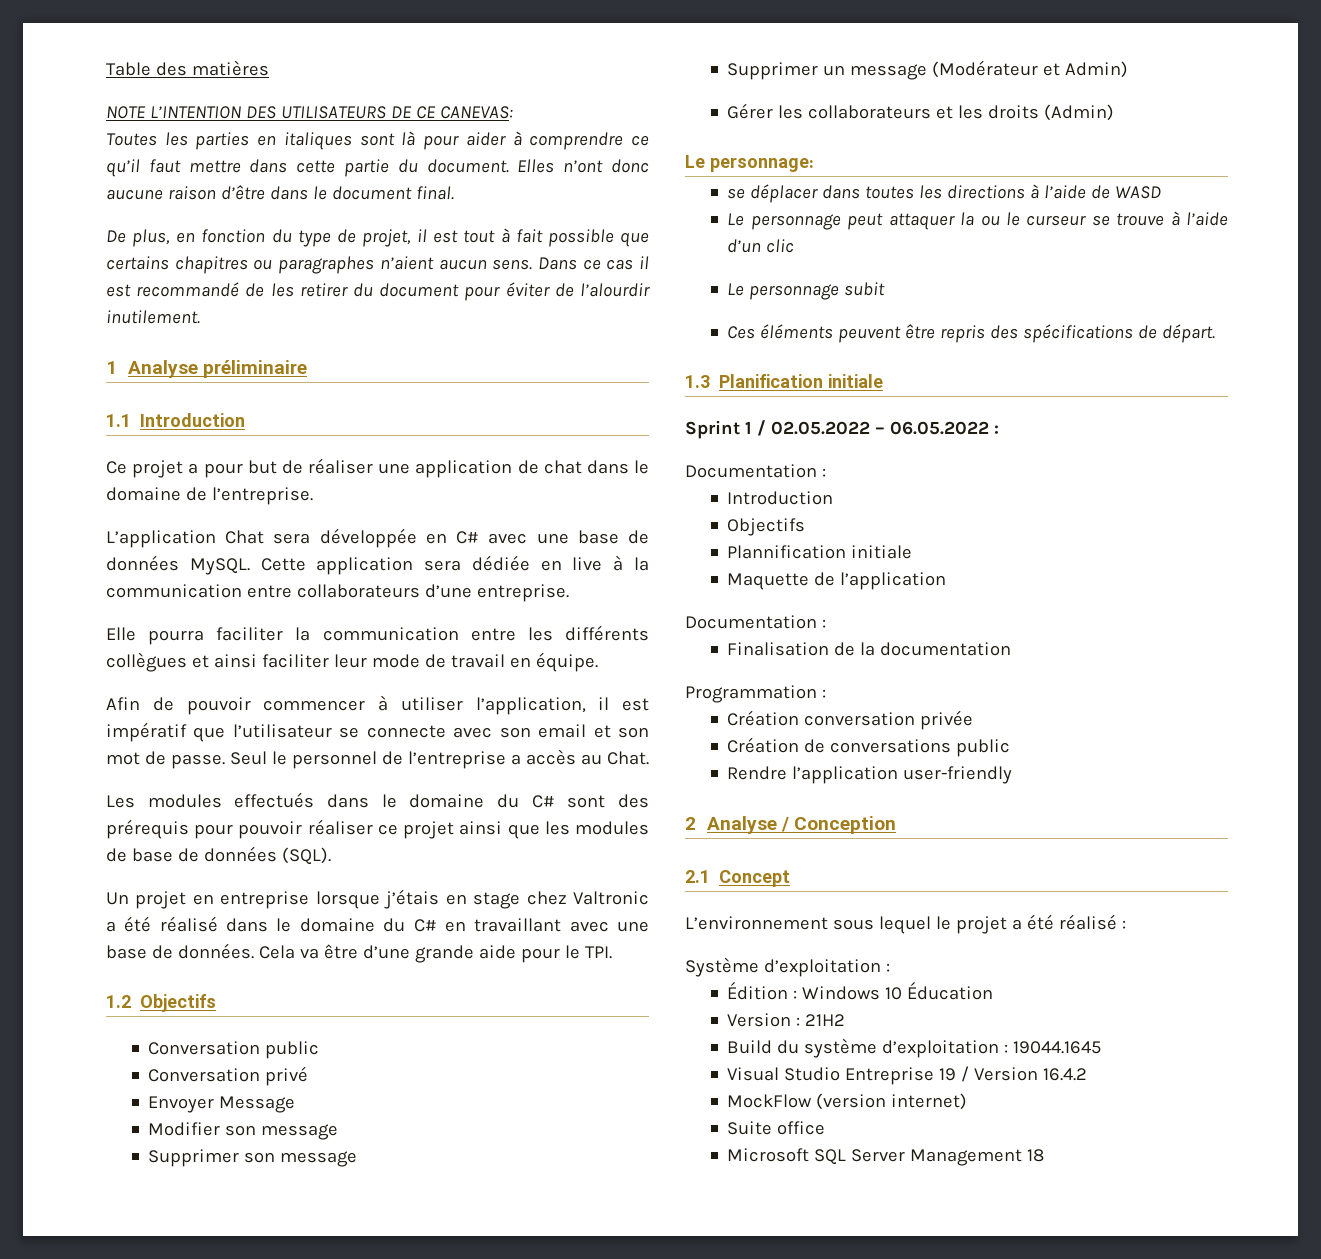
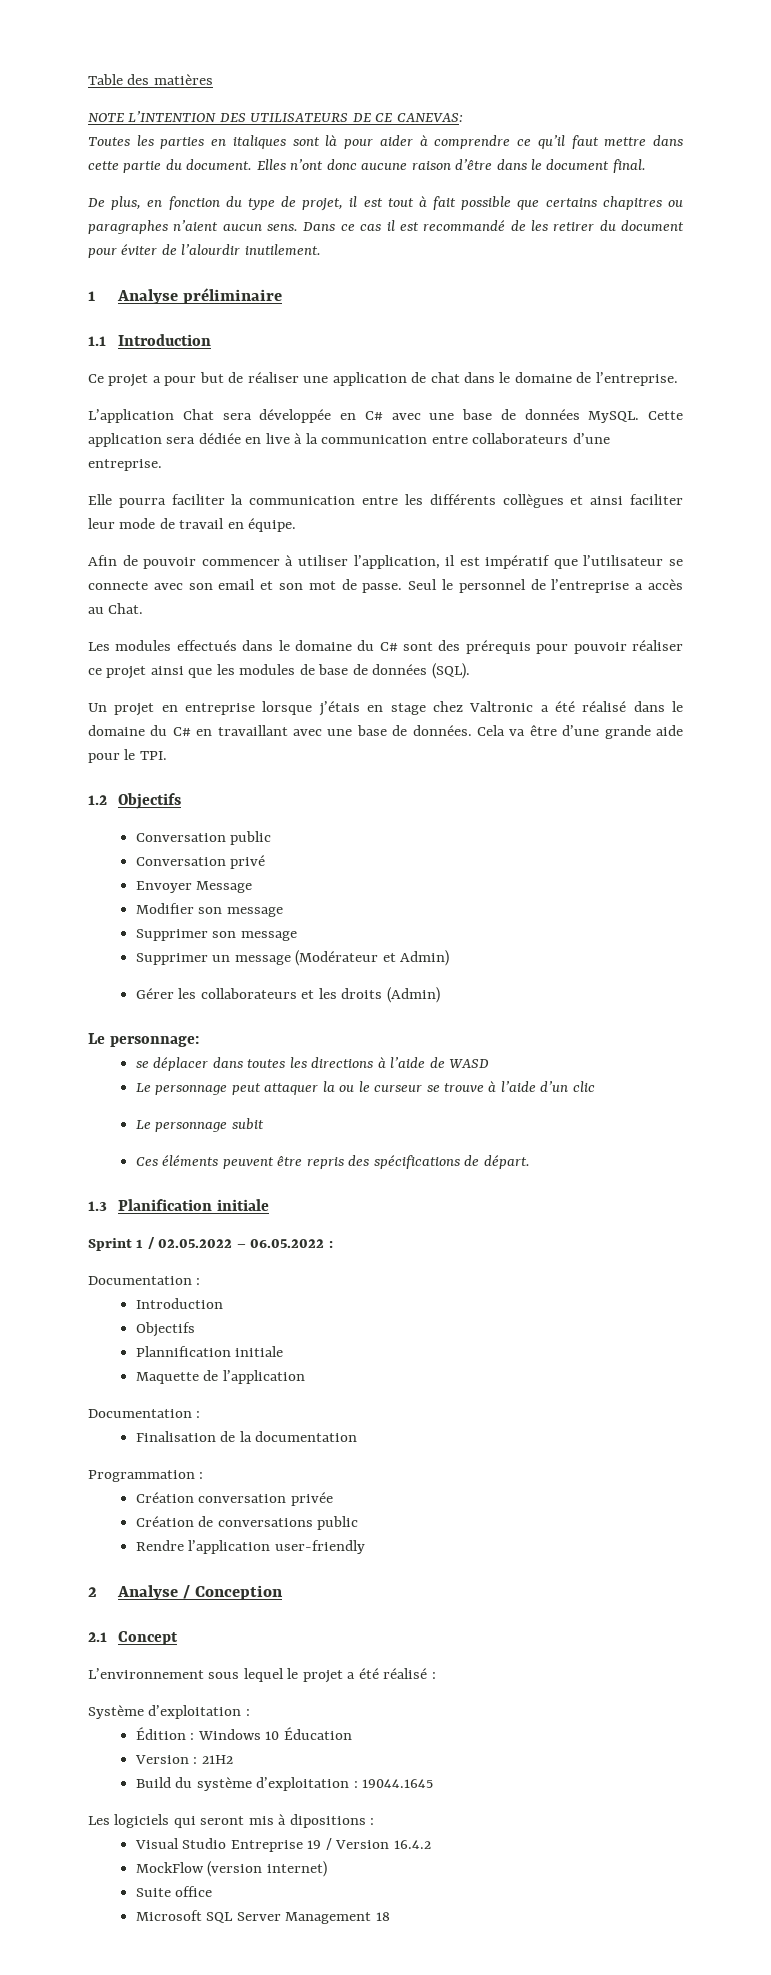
+ Les logiciels qui seront mis à dipositions :

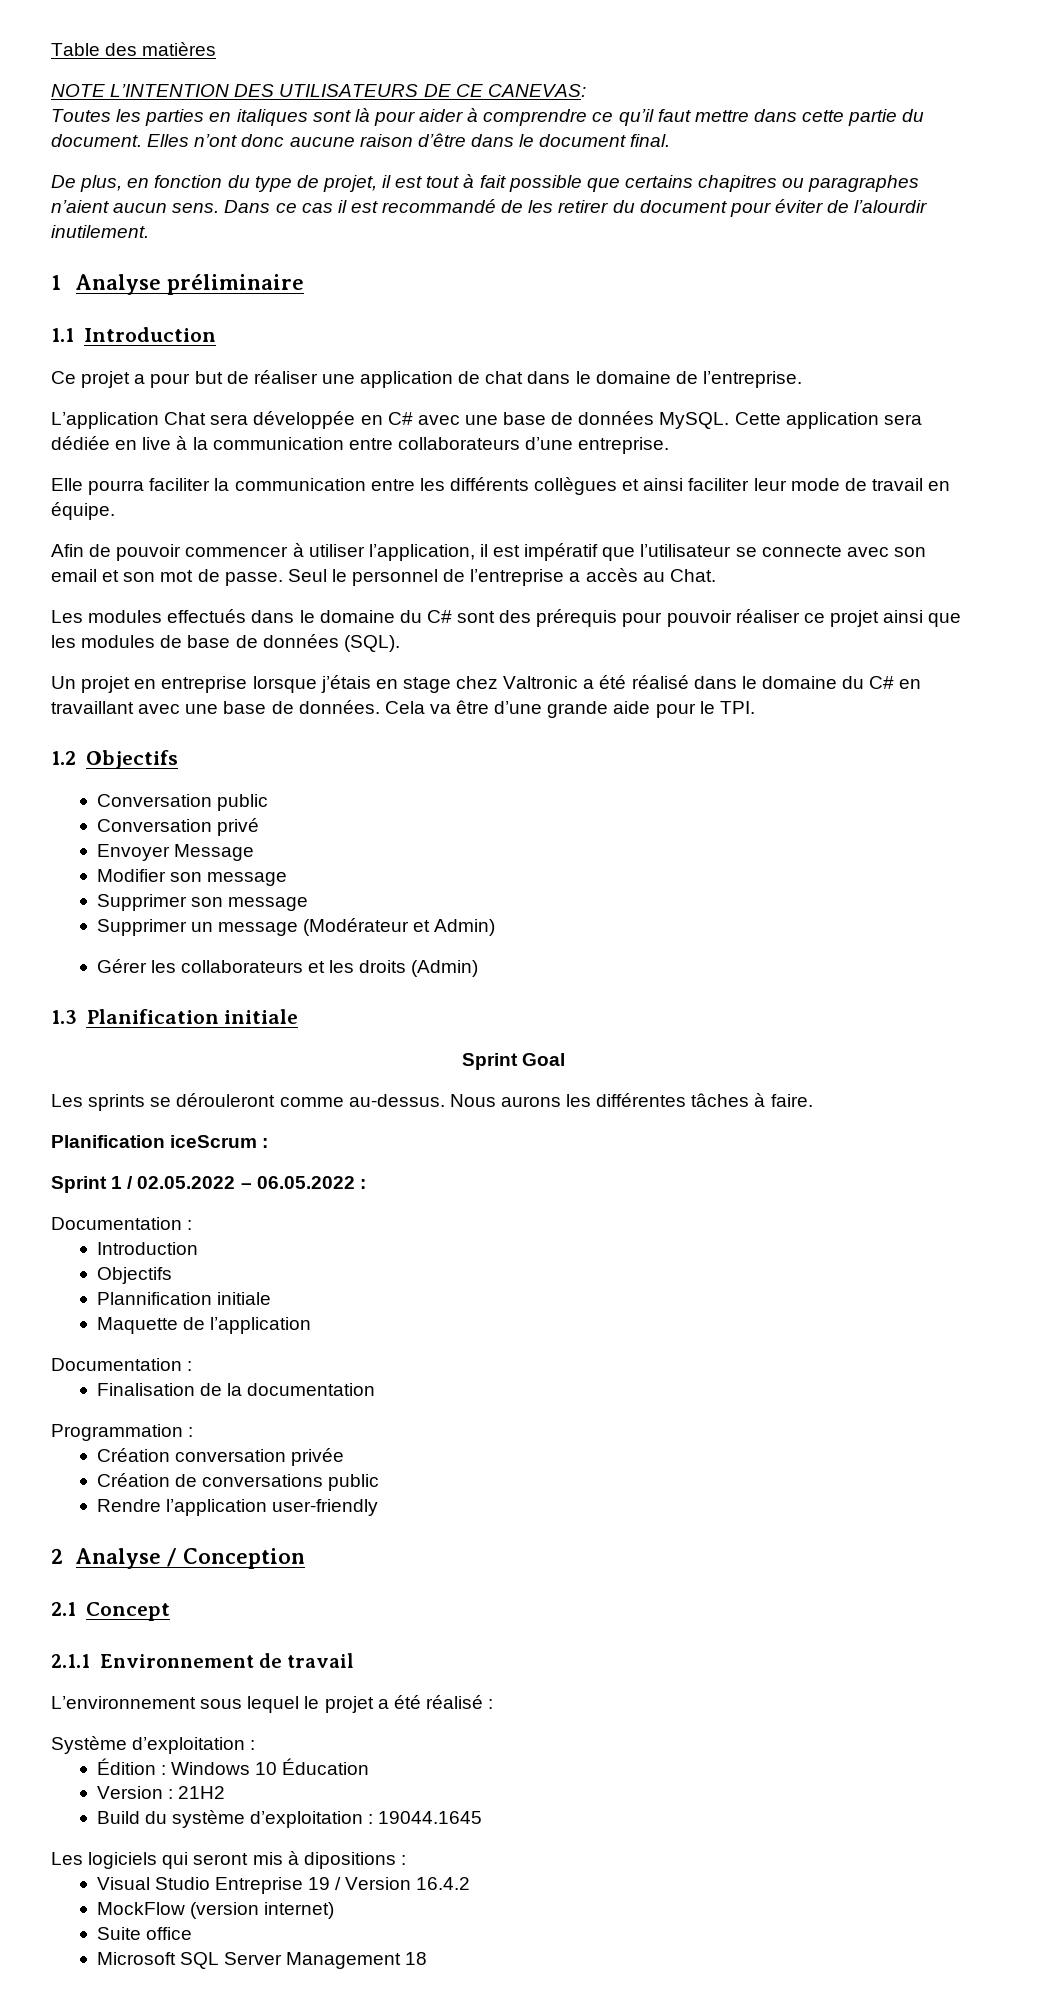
- Le personnage:
- se déplacer dans toutes les directions à l’aide de WASD
- Le personnage peut attaquer la ou le curseur se trouve à l’aide d’un clic
- Le personnage subit
- Ces éléments peuvent être repris des spécifications de départ.
  1.3 Planification initiale
+ Sprint Goal
+ Les sprints se dérouleront comme au-dessus. Nous aurons les différentes tâches à faire.
+ Planification iceScrum :
+ 2.1.1 Environnement de travail

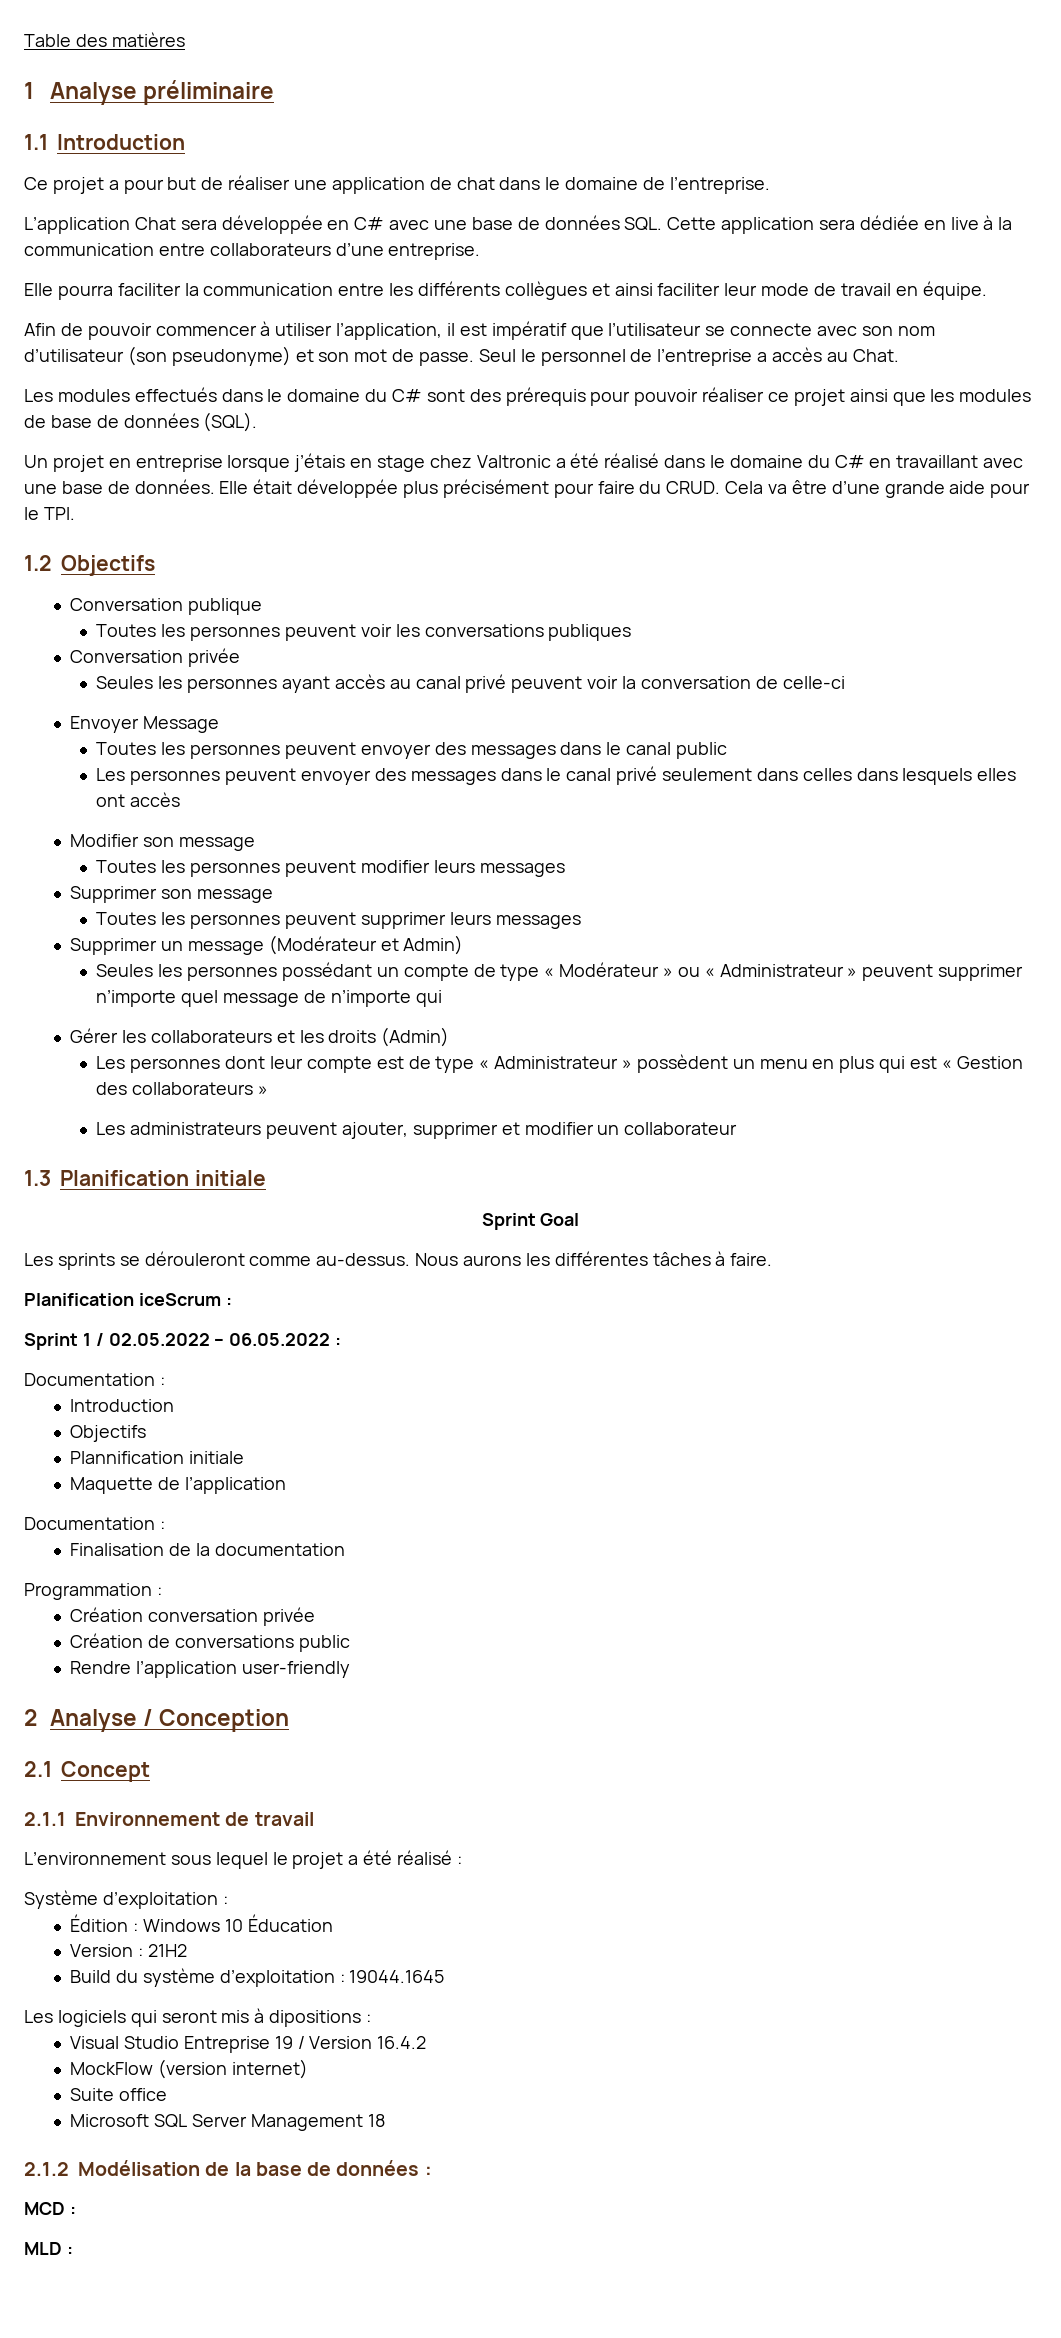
- NOTE L’INTENTION DES UTILISATEURS DE CE CANEVAS:
- Toutes les parties en italiques sont là pour aider à comprendre ce qu’il faut mettre dans cette partie du document. Elles n’ont donc aucune raison d’être dans le document final.
- De plus, en fonction du type de projet, il est tout à fait possible que certains chapitres ou paragraphes n’aient aucun sens. Dans ce cas il est recommandé de les retirer du document pour éviter de l’alourdir inutilement.
- L’application Chat sera développée en C# avec une base de données MySQL. Cette application sera dédiée en live à la communication entre collaborateurs d’une entreprise.
+ L’application Chat sera développée en C# avec une base de données SQL. Cette application sera dédiée en live à la communication entre collaborateurs d’une entreprise.
- Afin de pouvoir commencer à utiliser l’application, il est impératif que l’utilisateur se connecte avec son email et son mot de passe.
+ Afin de pouvoir commencer à utiliser l’application, il est impératif que l’utilisateur se connecte avec son nom d’utilisateur (son pseudonyme) et son mot de passe.
+ Elle était développée plus précisément pour faire du CRUD.
- Conversation public
- Conversation privé
+ Conversation publique
+ Toutes les personnes peuvent voir les conversations publiques
+ Conversation privée
+ Seules les personnes ayant accès au canal privé peuvent voir la conversation de celle-ci
  Envoyer Message
+ Toutes les personnes peuvent envoyer des messages dans le canal public
+ Les personnes peuvent envoyer des messages dans le canal privé seulement dans celles dans lesquels elles ont accès
  Modifier son message
+ Toutes les personnes peuvent modifier leurs messages
  Supprimer son message
+ Toutes les personnes peuvent supprimer leurs messages
+ Seules les personnes possédant un compte de type « Modérateur » ou « Administrateur » peuvent supprimer n’importe quel message de n’importe qui
+ Les personnes dont leur compte est de type « Administrateur » possèdent un menu en plus qui est « Gestion des collaborateurs »
+ Les administrateurs peuvent ajouter, supprimer et modifier un collaborateur
+ 2.1.2 Modélisation de la base de données :
+ MCD :
+ MLD :

